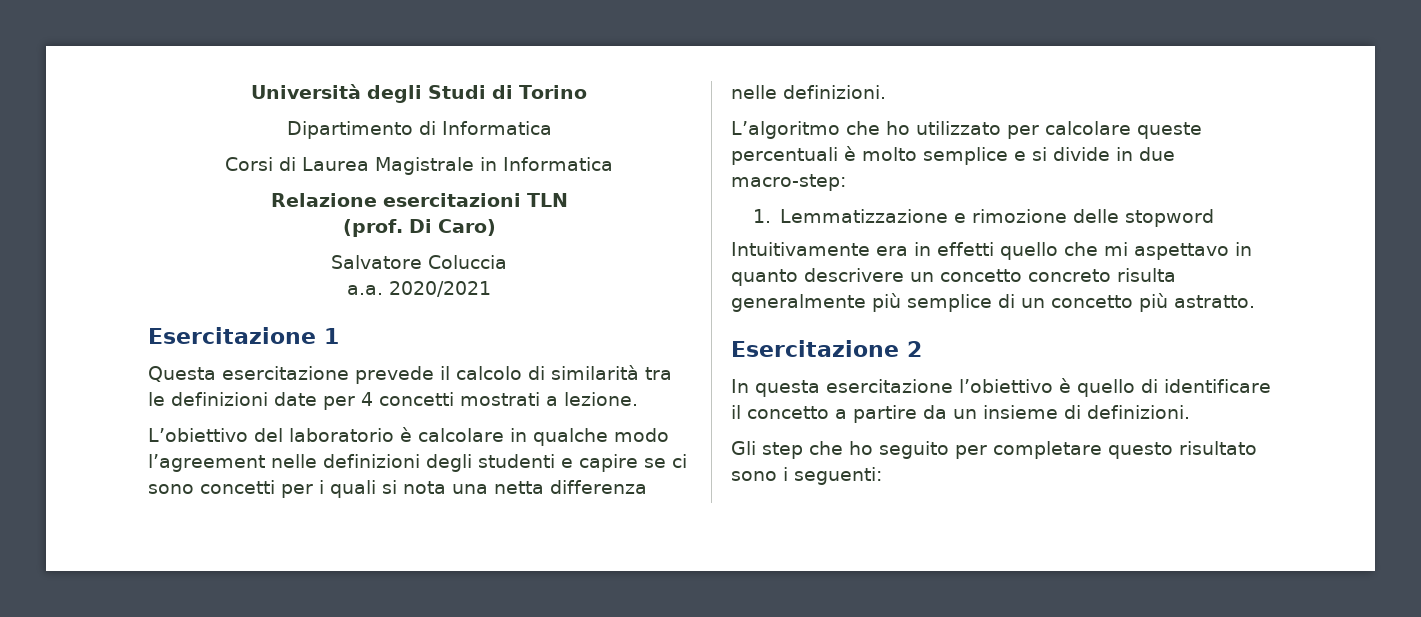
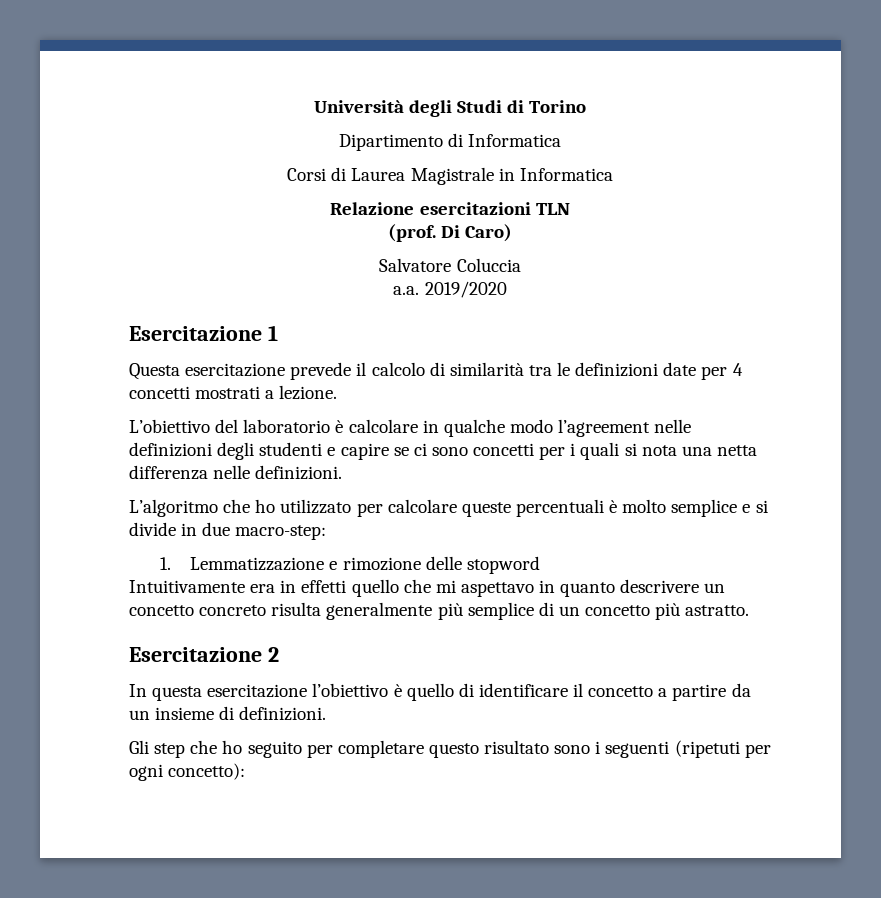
- a.a. 2020/2021
+ a.a. 2019/2020
- Gli step che ho seguito per completare questo risultato sono i seguenti:
+ Gli step che ho seguito per completare questo risultato sono i seguenti (ripetuti per ogni concetto):

